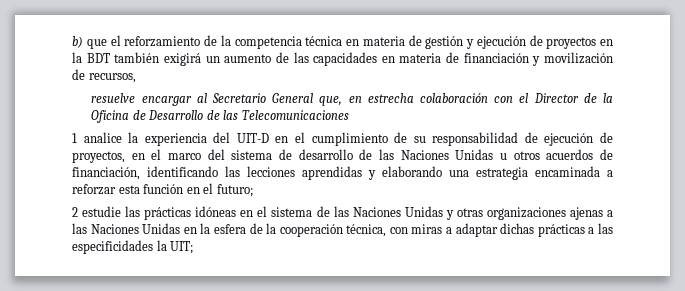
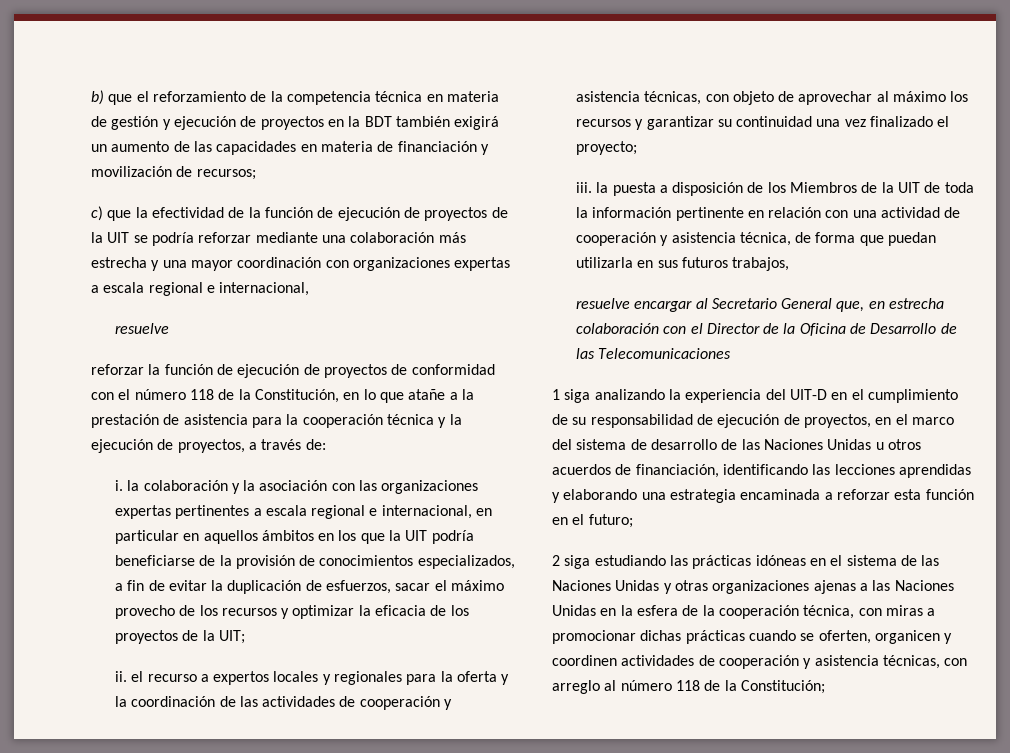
- b) que el reforzamiento de la competencia técnica en materia de gestión y ejecución de proyectos en la BDT también exigirá un aumento de las capacidades en materia de financiación y movilización de recursos,
+ b) que el reforzamiento de la competencia técnica en materia de gestión y ejecución de proyectos en la BDT también exigirá un aumento de las capacidades en materia de financiación y movilización de recursos;
+ c) que la efectividad de la función de ejecución de proyectos de la UIT se podría reforzar mediante una colaboración más estrecha y una mayor coordinación con organizaciones expertas a escala regional e internacional,
+ resuelve
+ reforzar la función de ejecución de proyectos de conformidad con el número 118 de la Constitución, en lo que atañe a la prestación de asistencia para la cooperación técnica y la ejecución de proyectos, a través de:
+ i. la colaboración y la asociación con las organizaciones expertas pertinentes a escala regional e internacional, en particular en aquellos ámbitos en los que la UIT podría beneficiarse de la provisión de conocimientos especializados, a fin de evitar la duplicación de esfuerzos, sacar el máximo provecho de los recursos y optimizar la eficacia de los proyectos de la UIT;
+ ii. el recurso a expertos locales y regionales para la oferta y la coordinación de las actividades de cooperación y asistencia técnicas, con objeto de aprovechar al máximo los recursos y garantizar su continuidad una vez finalizado el proyecto;
+ iii. la puesta a disposición de los Miembros de la UIT de toda la información pertinente en relación con una actividad de cooperación y asistencia técnica, de forma que puedan utilizarla en sus futuros trabajos,
- 1 analice la experiencia del UIT-D en el cumplimiento de su responsabilidad de ejecución de proyectos, en el marco del sistema de desarrollo de las Naciones Unidas u otros acuerdos de financiación, identificando las lecciones aprendidas y elaborando una estrategia encaminada a reforzar esta función en el futuro;
+ 1 siga analizando la experiencia del UIT-D en el cumplimiento de su responsabilidad de ejecución de proyectos, en el marco del sistema de desarrollo de las Naciones Unidas u otros acuerdos de financiación, identificando las lecciones aprendidas y elaborando una estrategia encaminada a reforzar esta función en el futuro;
- 2 estudie las prácticas idóneas en el sistema de las Naciones Unidas y otras organizaciones ajenas a las Naciones Unidas en la esfera de la cooperación técnica, con miras a adaptar dichas prácticas a las especificidades la UIT;
+ 2 siga estudiando las prácticas idóneas en el sistema de las Naciones Unidas y otras organizaciones ajenas a las Naciones Unidas en la esfera de la cooperación técnica, con miras a promocionar dichas prácticas cuando se oferten, organicen y coordinen actividades de cooperación y asistencia técnicas, con arreglo al número 118 de la Constitución;

